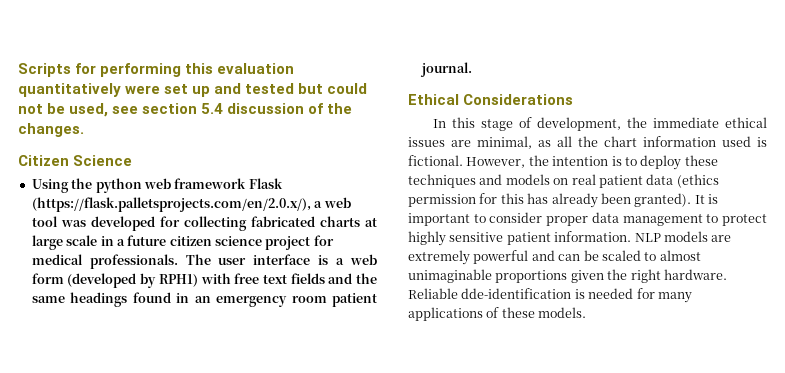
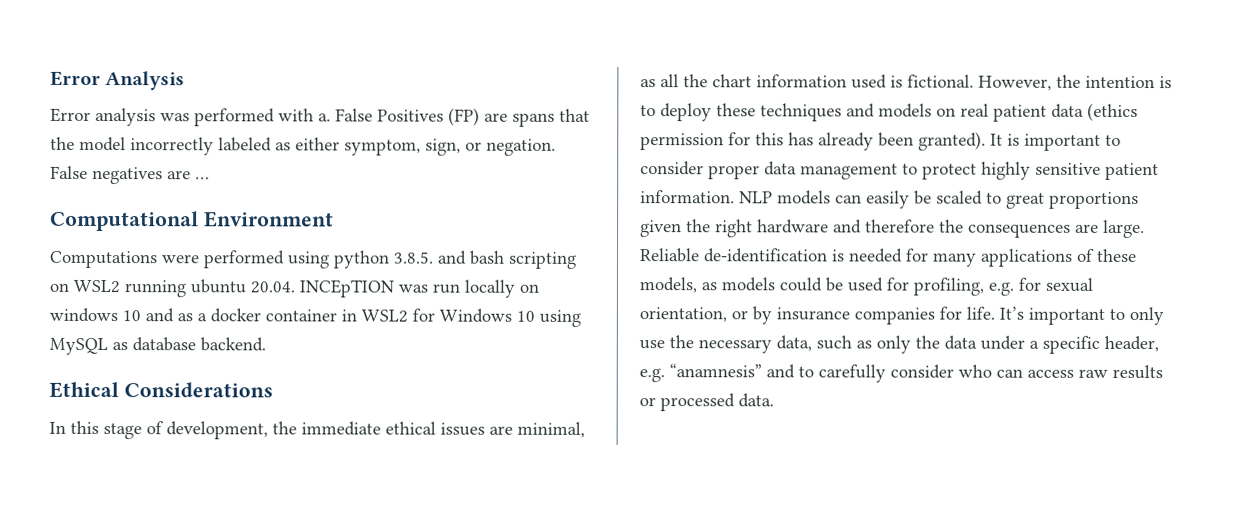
- Scripts for performing this evaluation quantitatively were set up and tested but could not be used, see section 5.4 discussion of the changes.
- Citizen Science
- Using the python web framework Flask (https://flask.palletsprojects.com/en/2.0.x/), a web tool was developed for collecting fabricated charts at large scale in a future citizen science project for medical professionals. The user interface is a web form (developed by RPH1) with free text fields and the same headings found in an emergency room patient journal.
+ Error Analysis
+ Error analysis was performed with a. False Positives (FP) are spans that the model incorrectly labeled as either symptom, sign, or negation. False negatives are …
+ Computational Environment
+ Computations were performed using python 3.8.5. and bash scripting on WSL2 running ubuntu 20.04. INCEpTION was run locally on windows 10 and as a docker container in WSL2 for Windows 10 using MySQL as database backend.
- NLP models are extremely powerful and can be scaled to almost unimaginable proportions given the right hardware. Reliable dde-identification is needed for many applications of these models.
+ NLP models can easily be scaled to great proportions given the right hardware and therefore the consequences are large. Reliable de-identification is needed for many applications of these models, as models could be used for profiling, e.g. for sexual orientation, or by insurance companies for life. It’s important to only use the necessary data, such as only the data under a specific header, e.g. “anamnesis” and to carefully consider who can access raw results or processed data.

